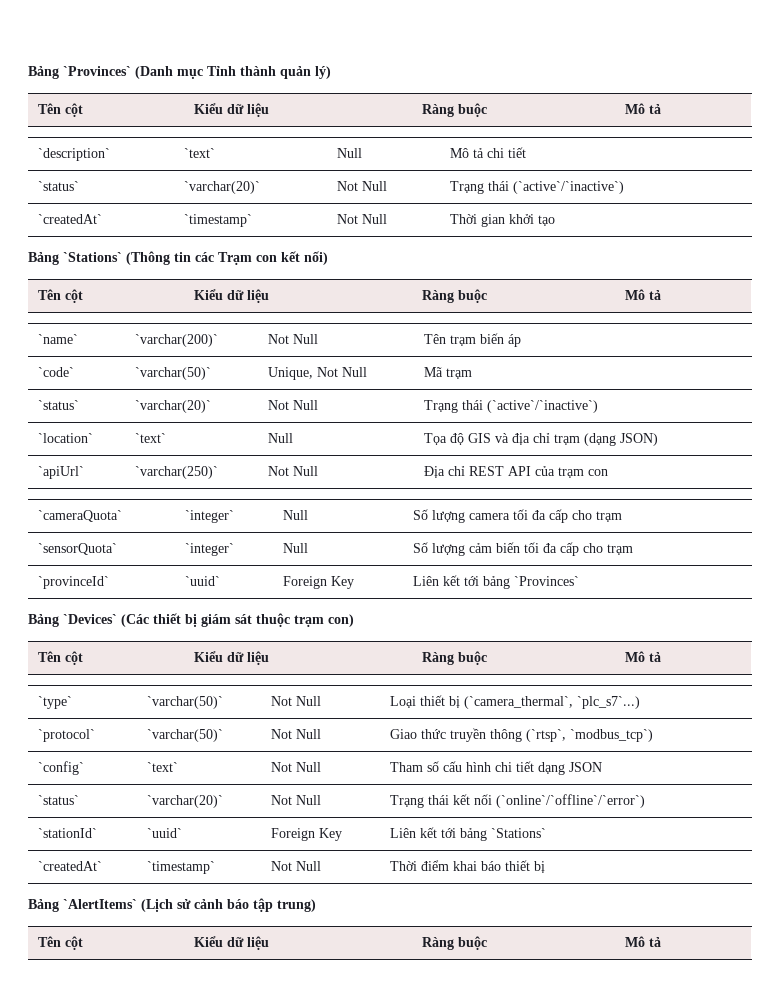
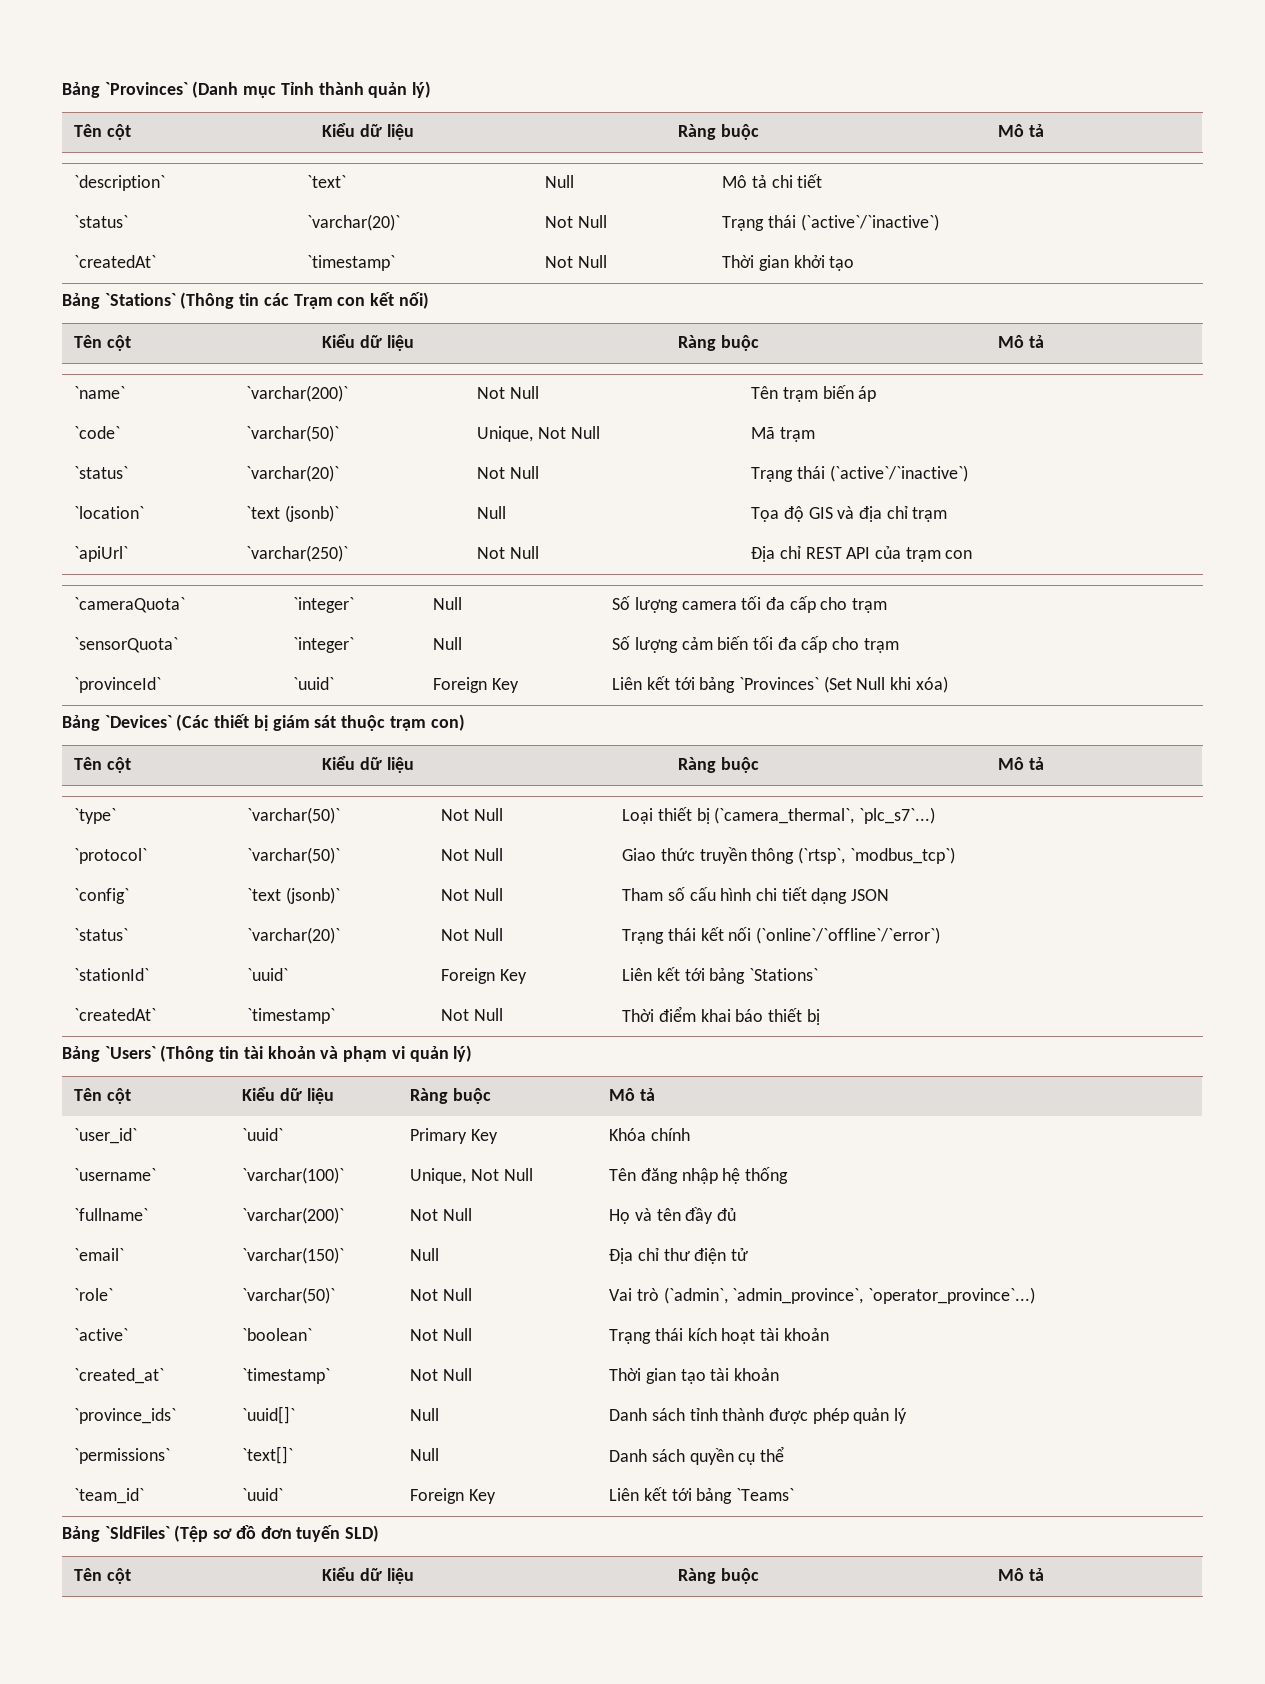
- `location` | `text` | Null | Tọa độ GIS và địa chỉ trạm (dạng JSON)
+ `location` | `text (jsonb)` | Null | Tọa độ GIS và địa chỉ trạm
- `provinceId` | `uuid` | Foreign Key | Liên kết tới bảng `Provinces`
+ `provinceId` | `uuid` | Foreign Key | Liên kết tới bảng `Provinces` (Set Null khi xóa)
- `config` | `text` | Not Null | Tham số cấu hình chi tiết dạng JSON
+ `config` | `text (jsonb)` | Not Null | Tham số cấu hình chi tiết dạng JSON
- Bảng `AlertItems` (Lịch sử cảnh báo tập trung)
+ Bảng `Users` (Thông tin tài khoản và phạm vi quản lý)
+ Tên cột | Kiểu dữ liệu | Ràng buộc | Mô tả
+ `user_id` | `uuid` | Primary Key | Khóa chính
+ `username` | `varchar(100)` | Unique, Not Null | Tên đăng nhập hệ thống
+ `fullname` | `varchar(200)` | Not Null | Họ và tên đầy đủ
+ `email` | `varchar(150)` | Null | Địa chỉ thư điện tử
+ `role` | `varchar(50)` | Not Null | Vai trò (`admin`, `admin_province`, `operator_province`...)
+ `active` | `boolean` | Not Null | Trạng thái kích hoạt tài khoản
+ `created_at` | `timestamp` | Not Null | Thời gian tạo tài khoản
+ `province_ids` | `uuid[]` | Null | Danh sách tỉnh thành được phép quản lý
+ `permissions` | `text[]` | Null | Danh sách quyền cụ thể
+ `team_id` | `uuid` | Foreign Key | Liên kết tới bảng `Teams`
+ Bảng `SldFiles` (Tệp sơ đồ đơn tuyến SLD)

